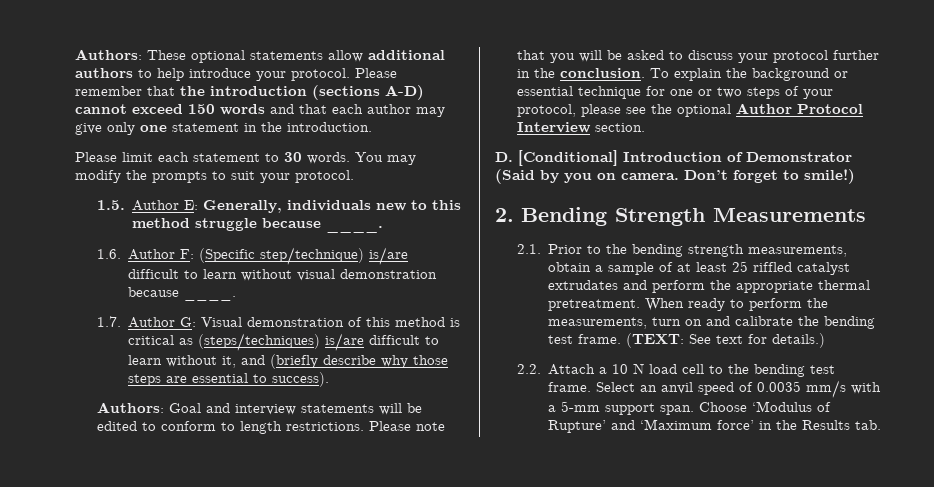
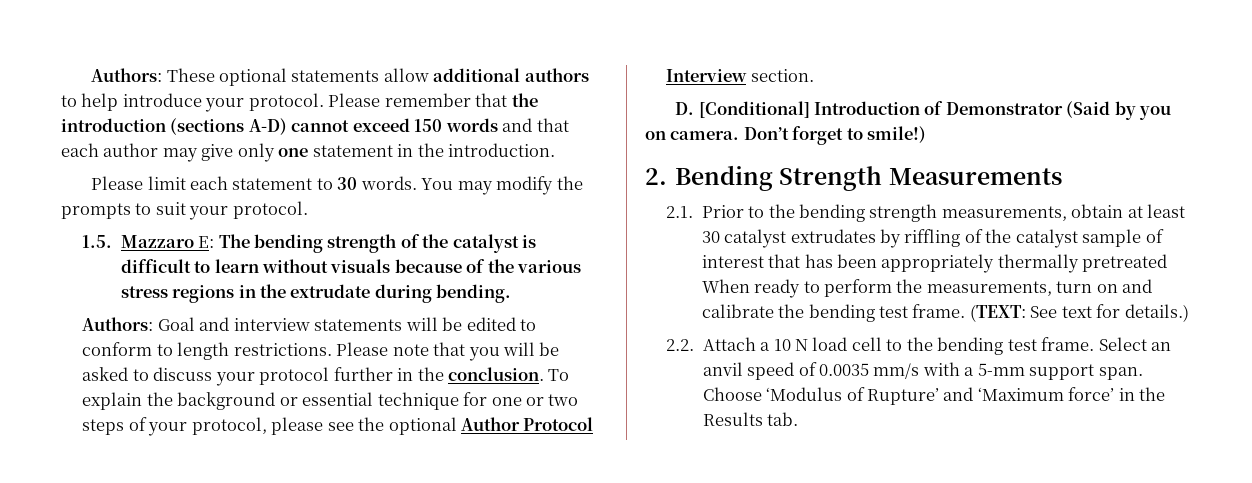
- 1.5. Author E: Generally, individuals new to this method struggle because ____.
- 1.6. Author F: (Specific step/technique) is/are difficult to learn without visual demonstration because ____.
- 1.7. Author G: Visual demonstration of this method is critical as (steps/techniques) is/are difficult to learn without it, and (briefly describe why those steps are essential to success).
+ 1.5. Mazzaro E: The bending strength of the catalyst is difficult to learn without visuals because of the various stress regions in the extrudate during bending.
- 2.1. Prior to the bending strength measurements, obtain a sample of at least 25 riffled catalyst extrudates and perform the appropriate thermal pretreatment. When ready to perform the measurements, turn on and calibrate the bending test frame.
+ 2.1. Prior to the bending strength measurements, obtain at least 30 catalyst extrudates by riffling of the catalyst sample of interest that has been appropriately thermally pretreated When ready to perform the measurements, turn on and calibrate the bending test frame.

